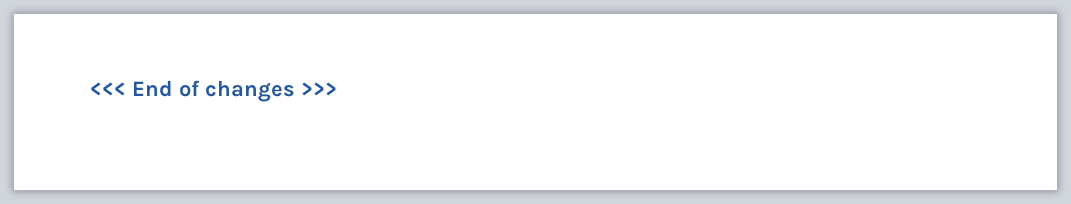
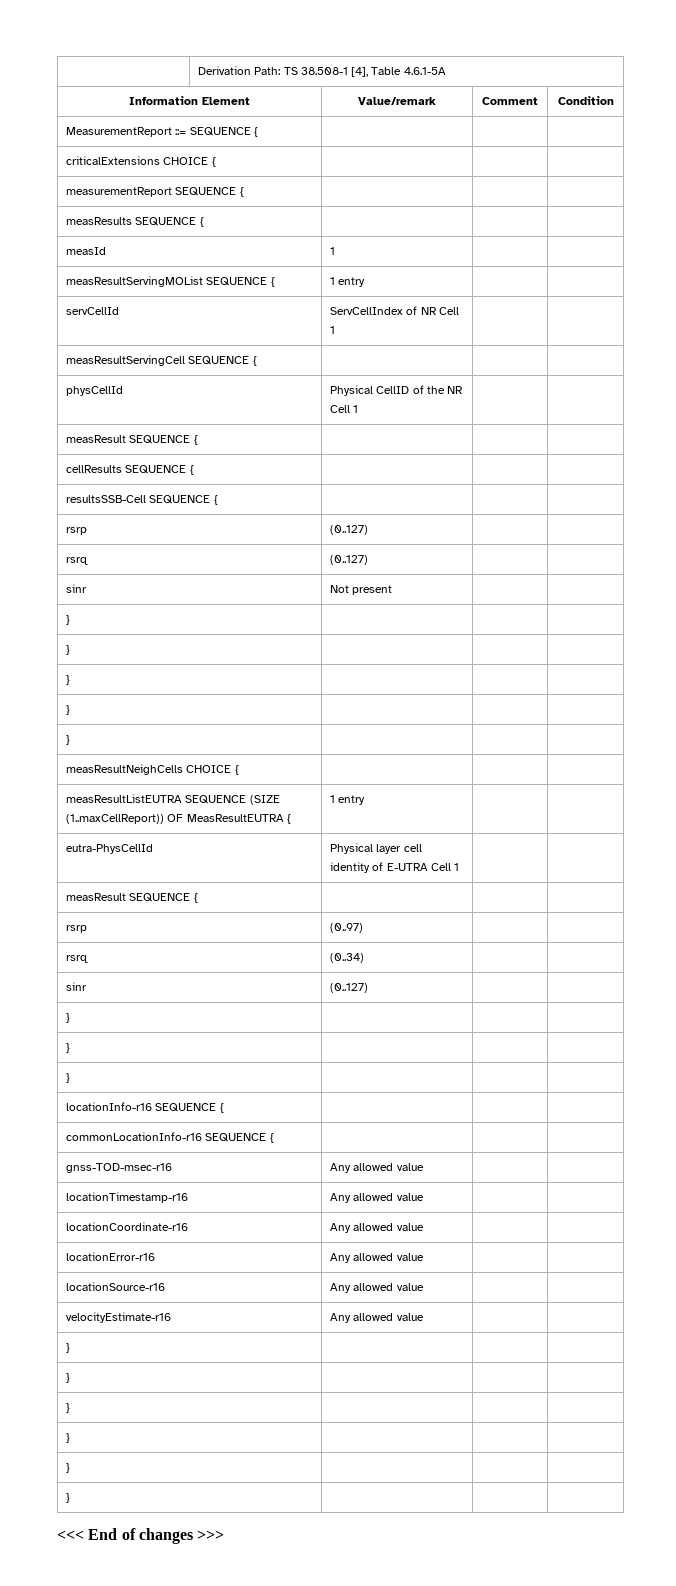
+ | Derivation Path: TS 38.508-1 [4], Table 4.6.1-5A
+ Information Element | Value/remark | Comment | Condition
+ MeasurementReport ::= SEQUENCE { | | |
+ criticalExtensions CHOICE { | | |
+ measurementReport SEQUENCE { | | |
+ measResults SEQUENCE { | | |
+ measId | 1 | |
+ measResultServingMOList SEQUENCE { | 1 entry | |
+ servCellId | ServCellIndex of NR Cell 1 | |
+ measResultServingCell SEQUENCE { | | |
+ physCellId | Physical CellID of the NR Cell 1 | |
+ measResult SEQUENCE { | | |
+ cellResults SEQUENCE { | | |
+ resultsSSB-Cell SEQUENCE { | | |
+ rsrp | (0..127) | |
+ rsrq | (0..127) | |
+ sinr | Not present | |
+ } | | |
+ } | | |
+ } | | |
+ } | | |
+ } | | |
+ measResultNeighCells CHOICE { | | |
+ measResultListEUTRA SEQUENCE (SIZE (1..maxCellReport)) OF MeasResultEUTRA { | 1 entry | |
+ eutra-PhysCellId | Physical layer cell identity of E-UTRA Cell 1 | |
+ measResult SEQUENCE { | | |
+ rsrp | (0..97) | |
+ rsrq | (0..34) | |
+ sinr | (0..127) | |
+ } | | |
+ } | | |
+ } | | |
+ locationInfo-r16 SEQUENCE { | | |
+ commonLocationInfo-r16 SEQUENCE { | | |
+ gnss-TOD-msec-r16 | Any allowed value | |
+ locationTimestamp-r16 | Any allowed value | |
+ locationCoordinate-r16 | Any allowed value | |
+ locationError-r16 | Any allowed value | |
+ locationSource-r16 | Any allowed value | |
+ velocityEstimate-r16 | Any allowed value | |
+ } | | |
+ } | | |
+ } | | |
+ } | | |
+ } | | |
+ } | | |

